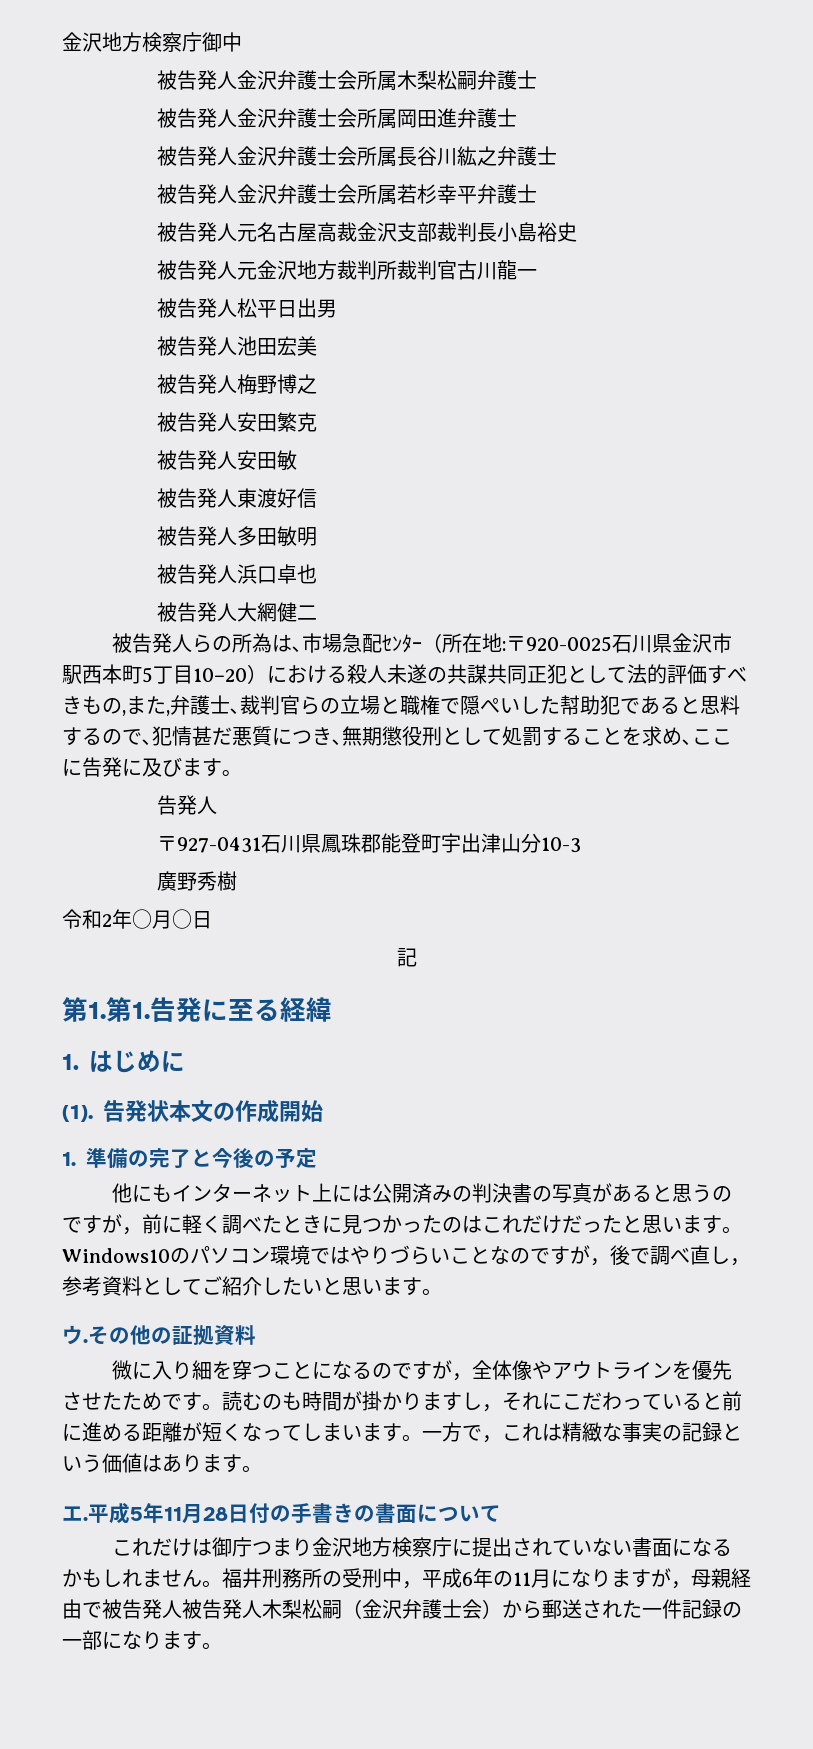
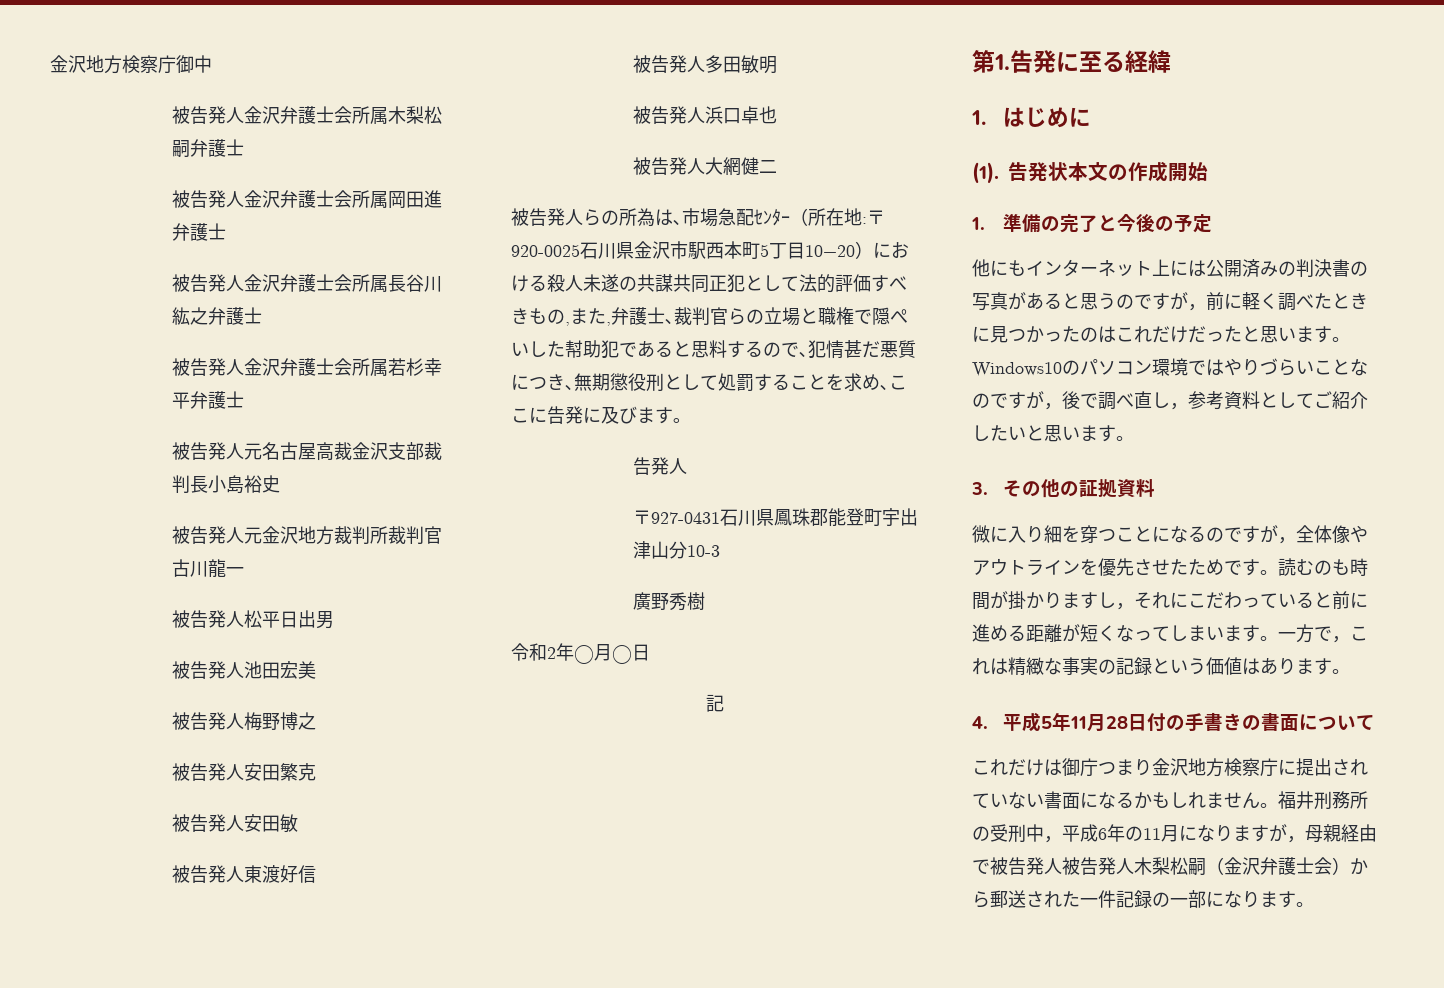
- 第1.第1.告発に至る経緯
+ 第1.告発に至る経緯
- ウ.その他の証拠資料
+ 3.その他の証拠資料
- エ.平成5年11月28日付の手書きの書面について
+ 4.平成5年11月28日付の手書きの書面について

